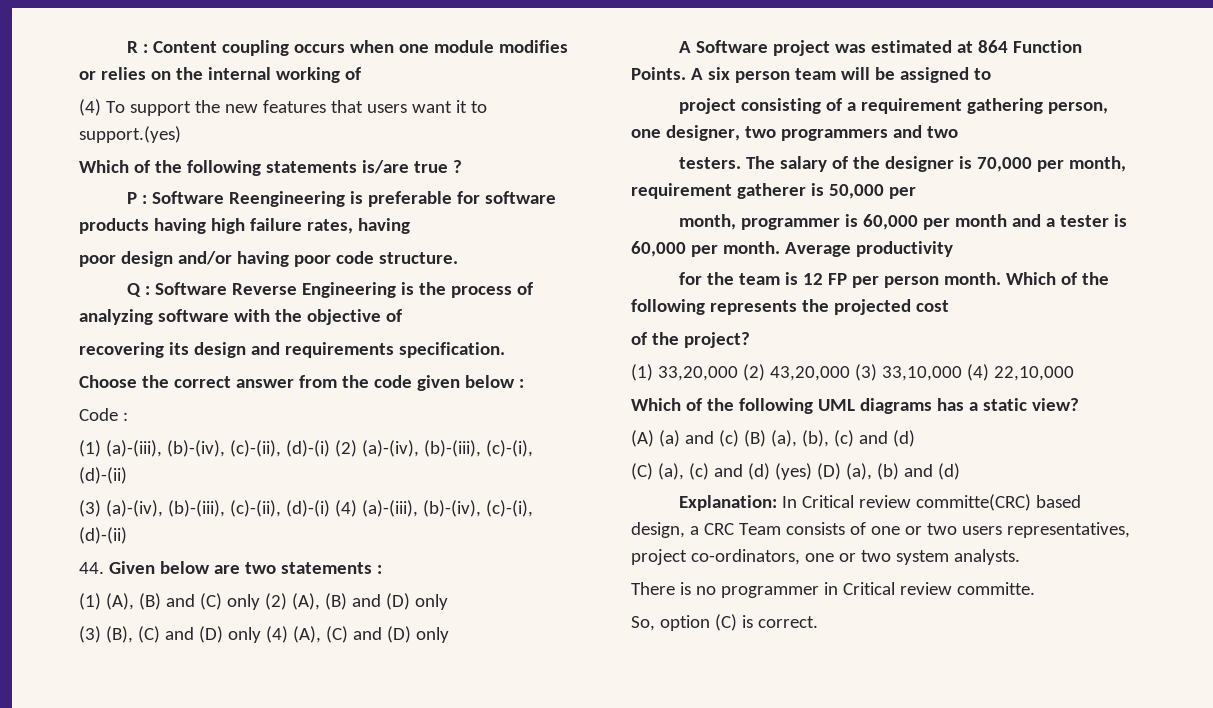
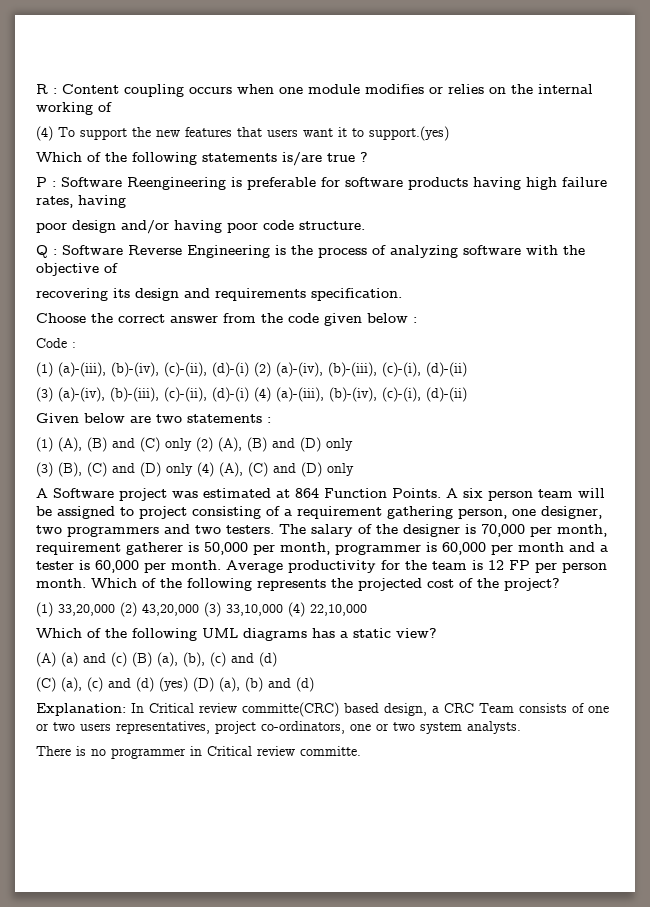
- 44. Given below are two statements :
+ Given below are two statements :
- A six person team will be assigned to
- project consisting of a requirement gathering person, one designer, two programmers and two
- testers.
+ A six person team will be assigned to project consisting of a requirement gathering person, one designer, two programmers and two testers.
- The salary of the designer is 70,000 per month, requirement gatherer is 50,000 per
- month, programmer is 60,000 per month and a tester is 60,000 per month.
+ The salary of the designer is 70,000 per month, requirement gatherer is 50,000 per month, programmer is 60,000 per month and a tester is 60,000 per month.
- Average productivity
- for the team is 12 FP per person month.
+ Average productivity for the team is 12 FP per person month.
- Which of the following represents the projected cost
- of the project?
+ Which of the following represents the projected cost of the project?
- So, option (C) is correct.

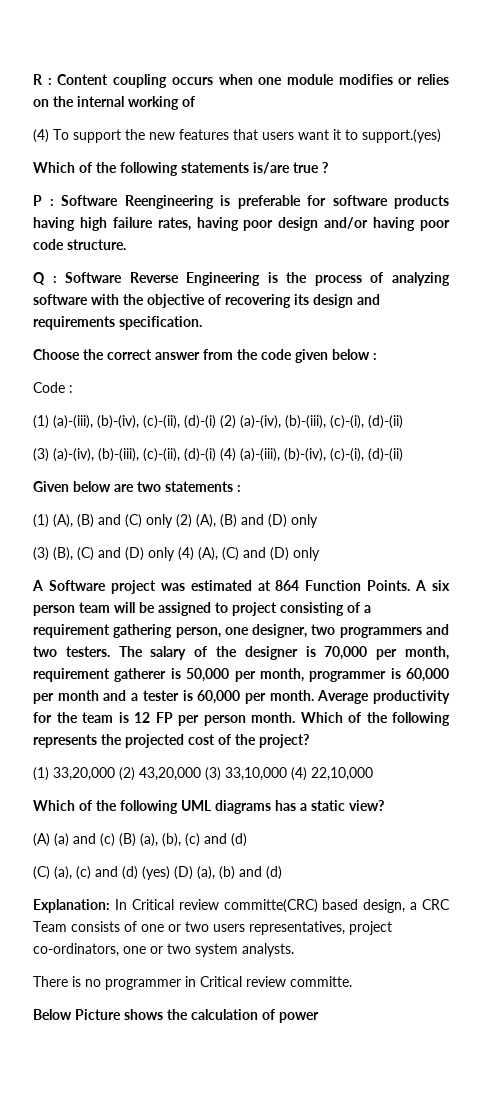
- P : Software Reengineering is preferable for software products having high failure rates, having
- poor design and/or having poor code structure.
+ P : Software Reengineering is preferable for software products having high failure rates, having poor design and/or having poor code structure.
- Q : Software Reverse Engineering is the process of analyzing software with the objective of
- recovering its design and requirements specification.
+ Q : Software Reverse Engineering is the process of analyzing software with the objective of recovering its design and requirements specification.
+ Below Picture shows the calculation of power

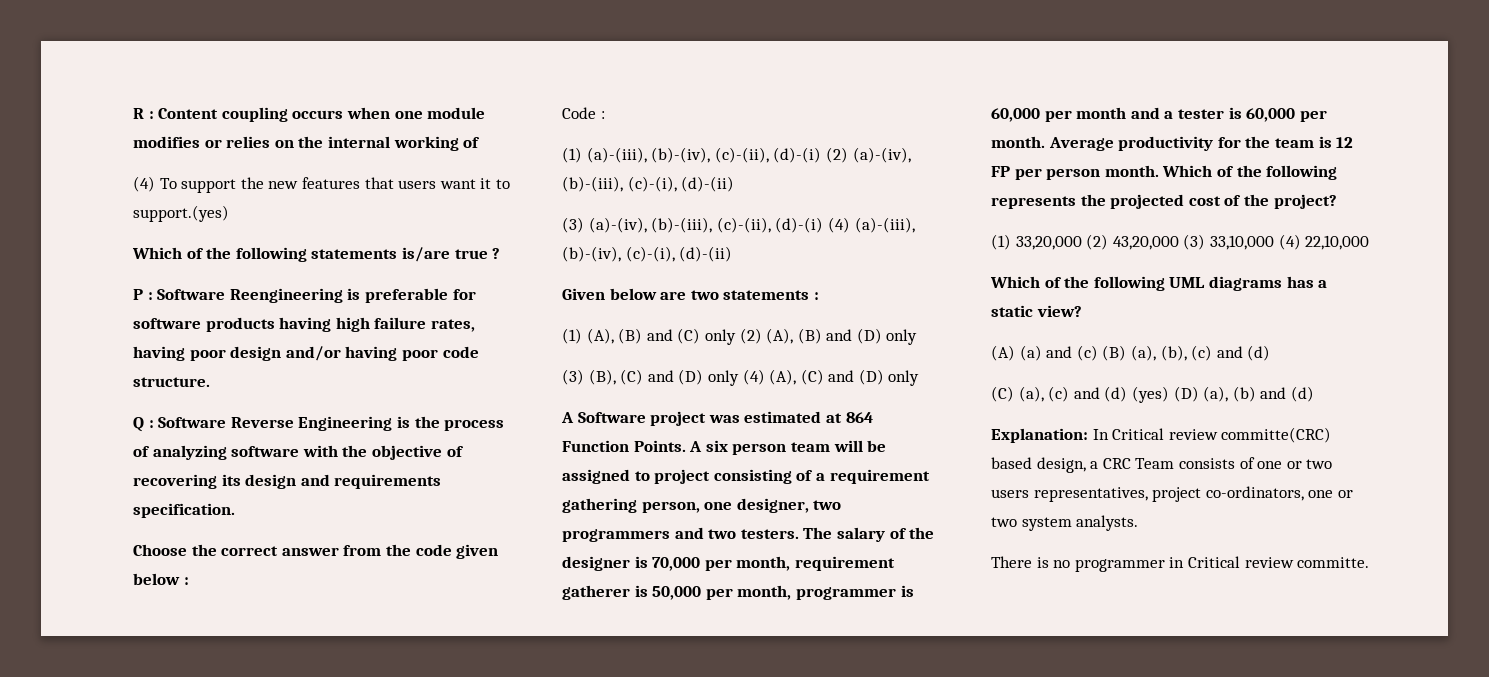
- Below Picture shows the calculation of power

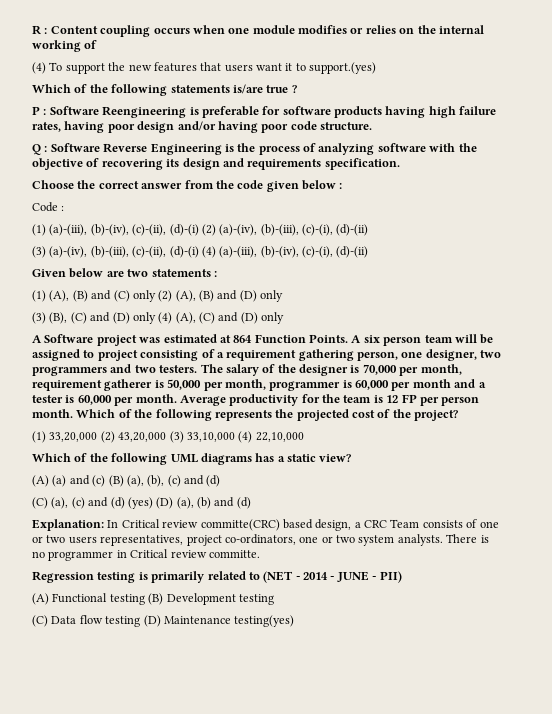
- Explanation: In Critical review committe(CRC) based design, a CRC Team consists of one or two users representatives, project co-ordinators, one or two system analysts.
- There is no programmer in Critical review committe.
+ Explanation: In Critical review committe(CRC) based design, a CRC Team consists of one or two users representatives, project co-ordinators, one or two system analysts. There is no programmer in Critical review committe.
+ Regression testing is primarily related to (NET - 2014 - JUNE - PII)
+ (A) Functional testing (B) Development testing
+ (C) Data flow testing (D) Maintenance testing(yes)

